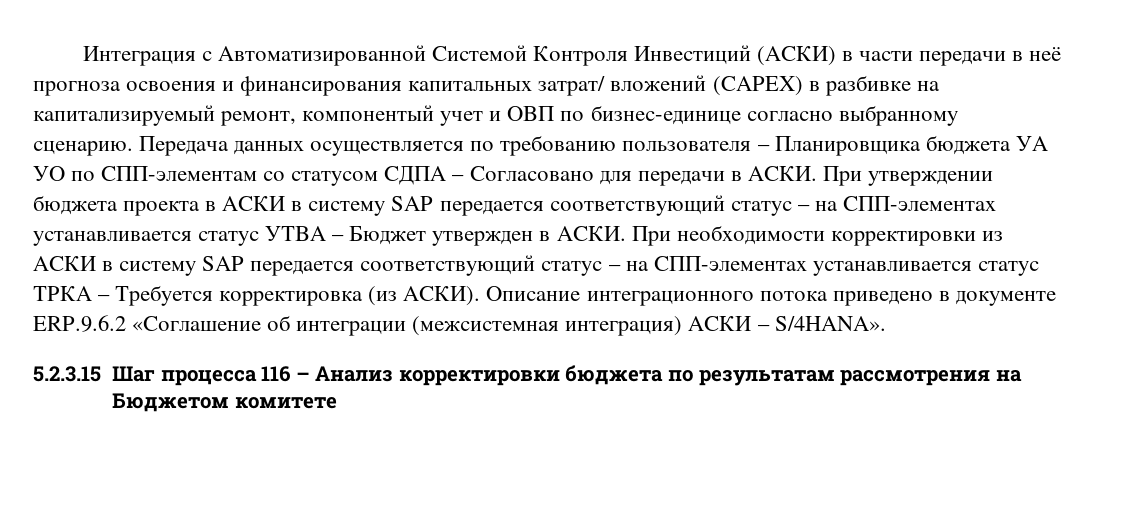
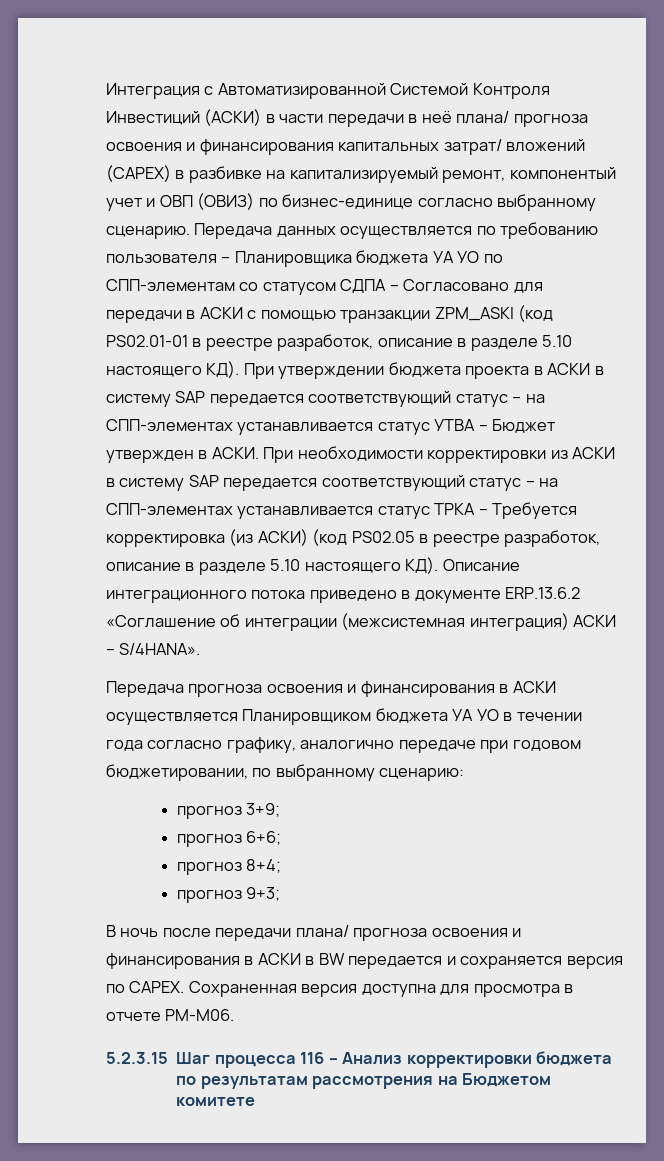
- Интеграция с Автоматизированной Системой Контроля Инвестиций (АСКИ) в части передачи в неё прогноза освоения и финансирования капитальных затрат/ вложений (CAPEX) в разбивке на капитализируемый ремонт, компонентый учет и ОВП по бизнес-единице согласно выбранному сценарию.
+ Интеграция с Автоматизированной Системой Контроля Инвестиций (АСКИ) в части передачи в неё плана/ прогноза освоения и финансирования капитальных затрат/ вложений (CAPEX) в разбивке на капитализируемый ремонт, компонентый учет и ОВП (ОВИЗ) по бизнес-единице согласно выбранному сценарию.
- Передача данных осуществляется по требованию пользователя – Планировщика бюджета УА УО по СПП-элементам со статусом СДПА – Согласовано для передачи в АСКИ. При утверждении бюджета проекта в АСКИ в систему SAP передается соответствующий статус – на СПП-элементах устанавливается статус УТВА – Бюджет утвержден в АСКИ.
+ Передача данных осуществляется по требованию пользователя – Планировщика бюджета УА УО по СПП-элементам со статусом СДПА – Согласовано для передачи в АСКИ с помощью транзакции ZPM_ASKI (код PS02.01-01 в реестре разработок, описание в разделе 5.10 настоящего КД). При утверждении бюджета проекта в АСКИ в систему SAP передается соответствующий статус – на СПП-элементах устанавливается статус УТВА – Бюджет утвержден в АСКИ.
- При необходимости корректировки из АСКИ в систему SAP передается соответствующий статус – на СПП-элементах устанавливается статус ТРКА – Требуется корректировка (из АСКИ). Описание интеграционного потока приведено в документе ERP.9.6.2 «Соглашение об интеграции (межсистемная интеграция) АСКИ – S/4HANA».
+ При необходимости корректировки из АСКИ в систему SAP передается соответствующий статус – на СПП-элементах устанавливается статус ТРКА – Требуется корректировка (из АСКИ) (код PS02.05 в реестре разработок, описание в разделе 5.10 настоящего КД). Описание интеграционного потока приведено в документе ERP.13.6.2 «Соглашение об интеграции (межсистемная интеграция) АСКИ – S/4HANA».
+ Передача прогноза освоения и финансирования в АСКИ осуществляется Планировщиком бюджета УА УО в течении года согласно графику, аналогично передаче при годовом бюджетировании, по выбранному сценарию:
+ прогноз 3+9;
+ прогноз 6+6;
+ прогноз 8+4;
+ прогноз 9+3;
+ В ночь после передачи плана/ прогноза освоения и финансирования в АСКИ в BW передается и сохраняется версия по CAPEX. Сохраненная версия доступна для просмотра в отчете PM-M06.

